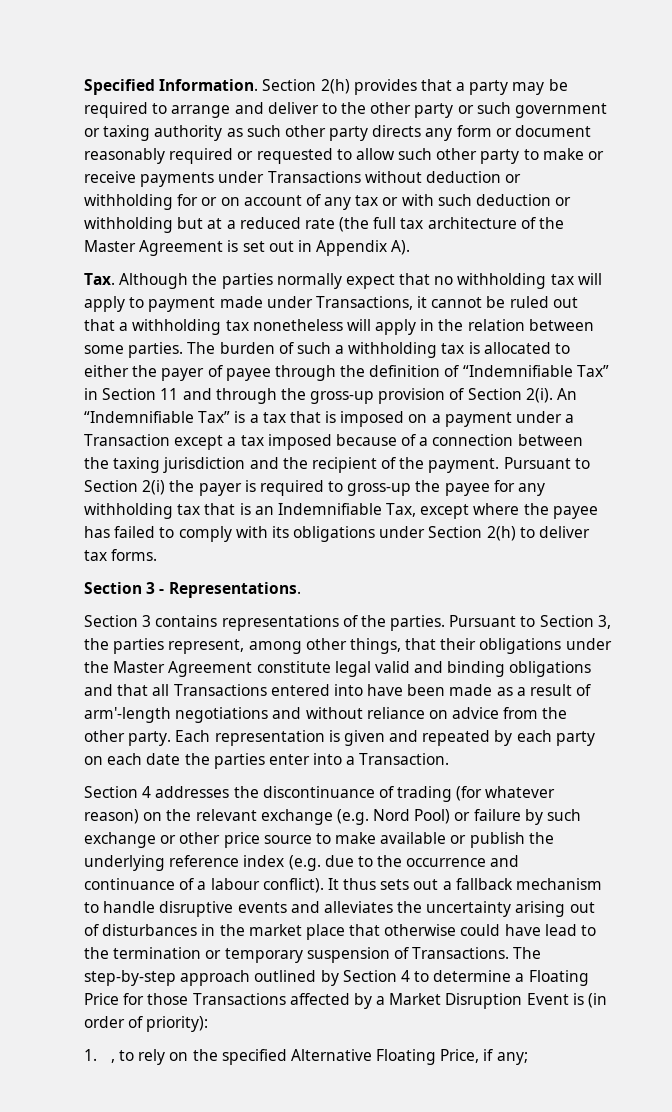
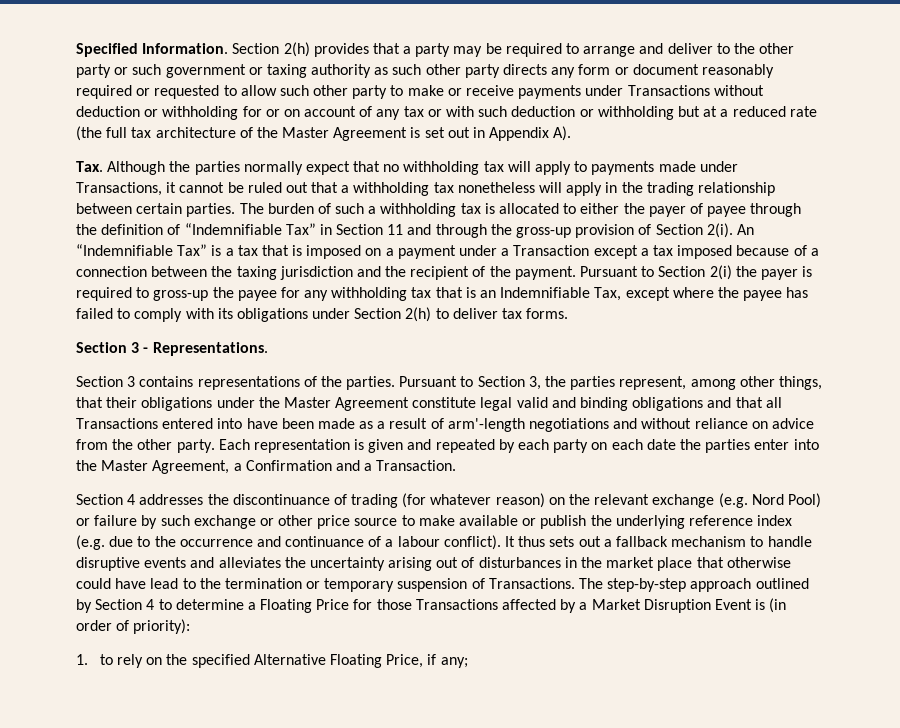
- Tax. Although the parties normally expect that no withholding tax will apply to payment made under Transactions, it cannot be ruled out that a withholding tax nonetheless will apply in the relation between some parties.
+ Tax. Although the parties normally expect that no withholding tax will apply to payments made under Transactions, it cannot be ruled out that a withholding tax nonetheless will apply in the trading relationship between certain parties.
- Each representation is given and repeated by each party on each date the parties enter into a Transaction.
+ Each representation is given and repeated by each party on each date the parties enter into the Master Agreement, a Confirmation and a Transaction.
- 1. , to rely on the specified Alternative Floating Price, if any;
+ 1. to rely on the specified Alternative Floating Price, if any;

